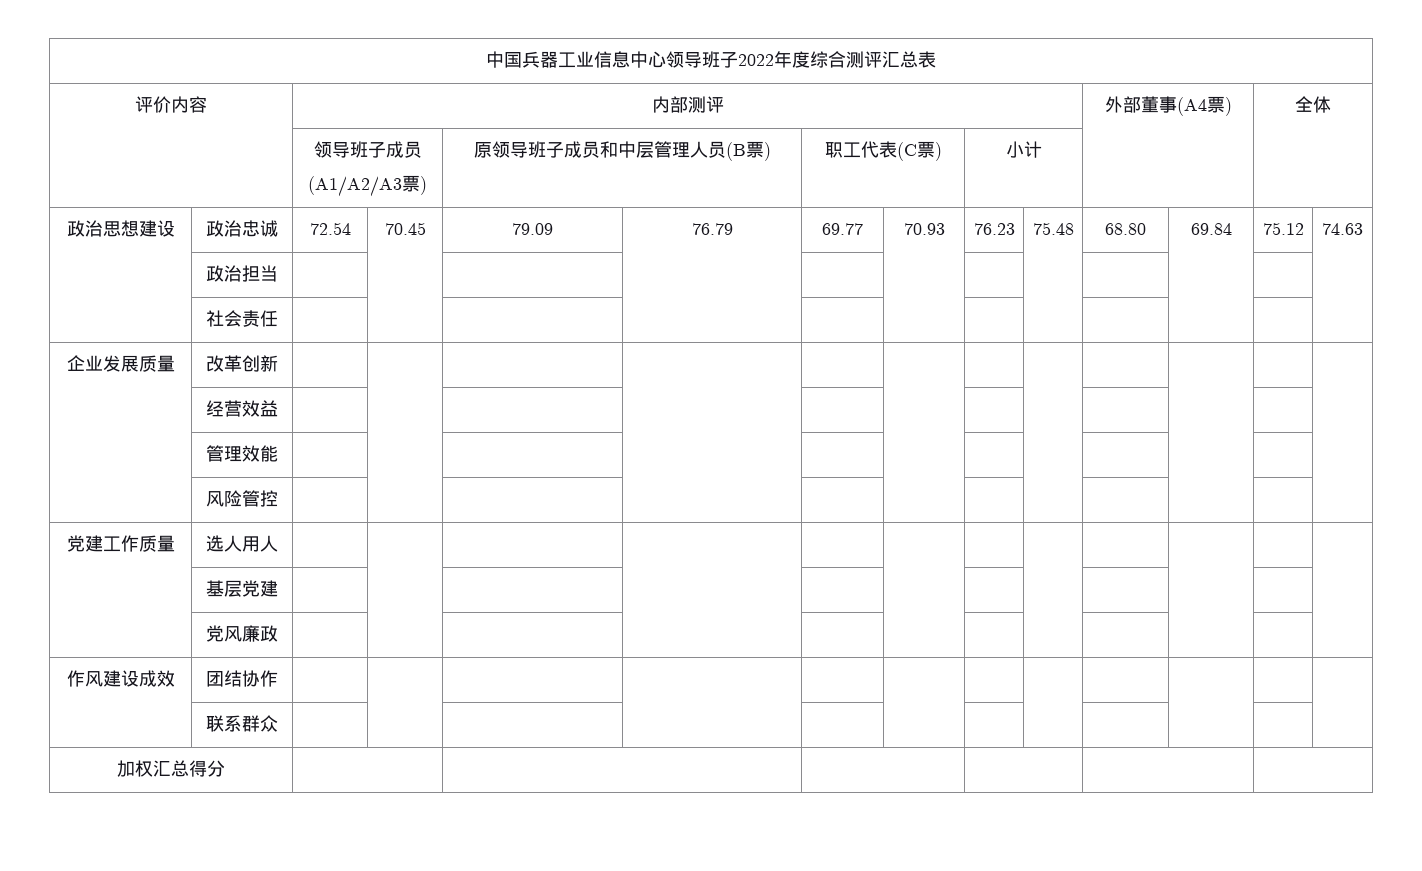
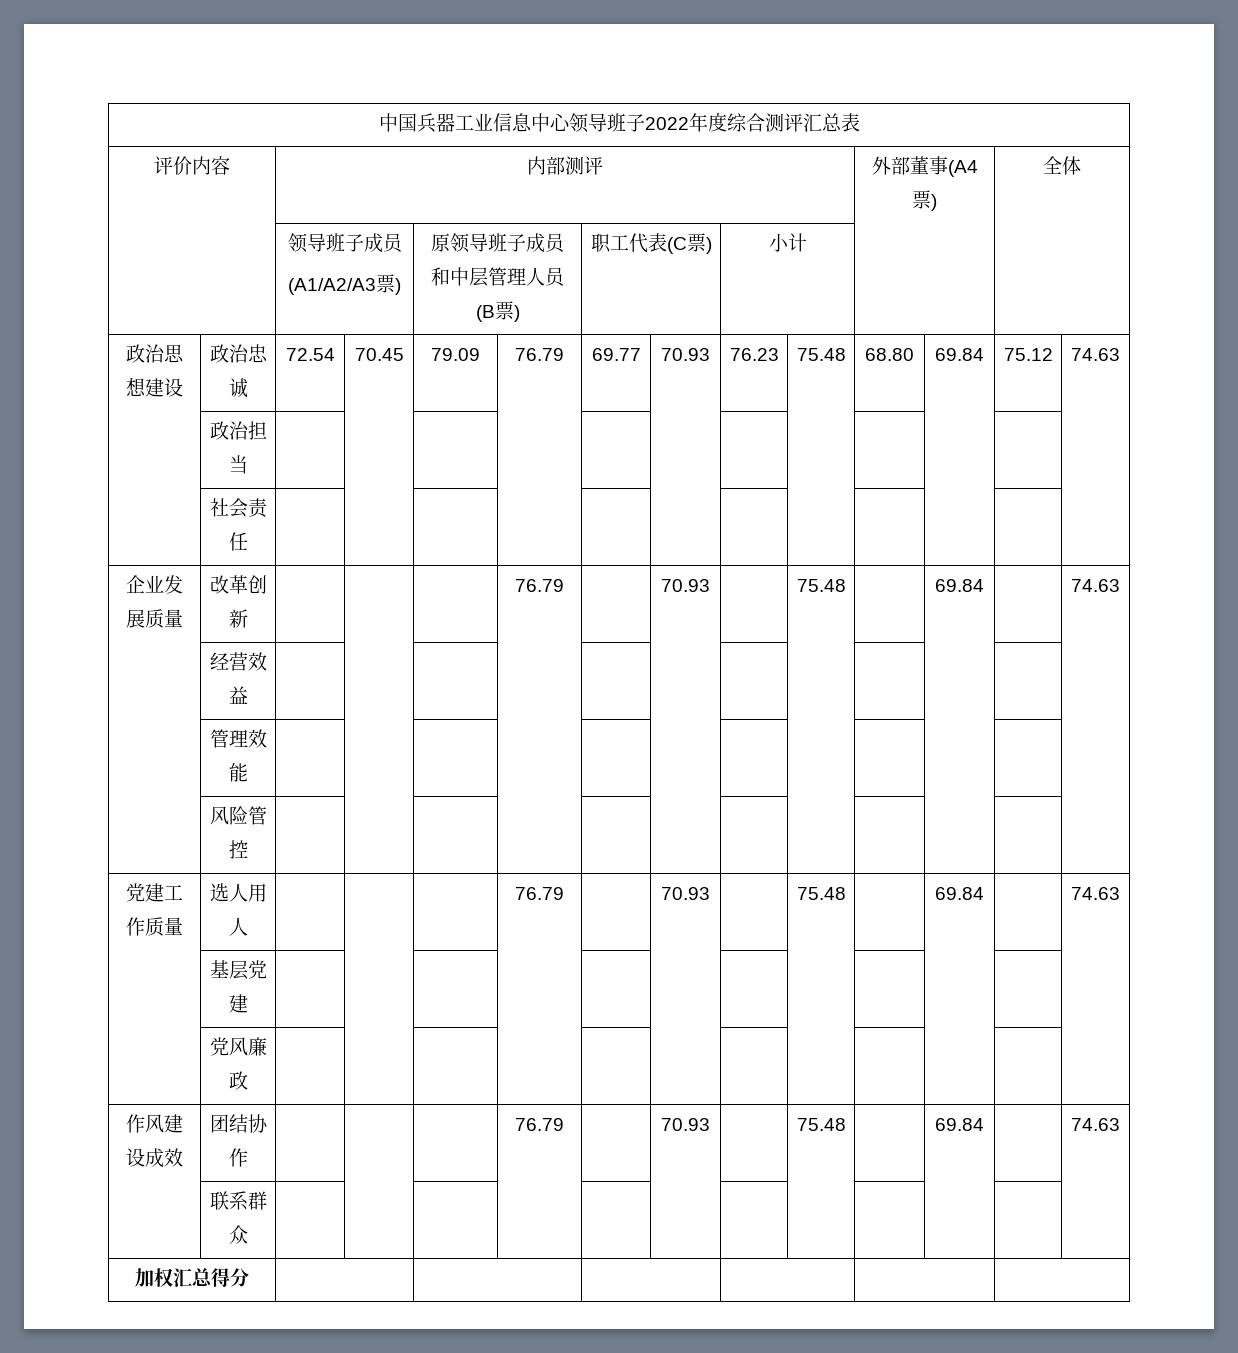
- 企业发展质量 | 改革创新 | | | | | | | | | | | |
+ 企业发展质量 | 改革创新 | | | | 76.79 | | 70.93 | | 75.48 | | 69.84 | | 74.63
- 党建工作质量 | 选人用人 | | | | | | | | | | | |
+ 党建工作质量 | 选人用人 | | | | 76.79 | | 70.93 | | 75.48 | | 69.84 | | 74.63
- 作风建设成效 | 团结协作 | | | | | | | | | | | |
+ 作风建设成效 | 团结协作 | | | | 76.79 | | 70.93 | | 75.48 | | 69.84 | | 74.63

